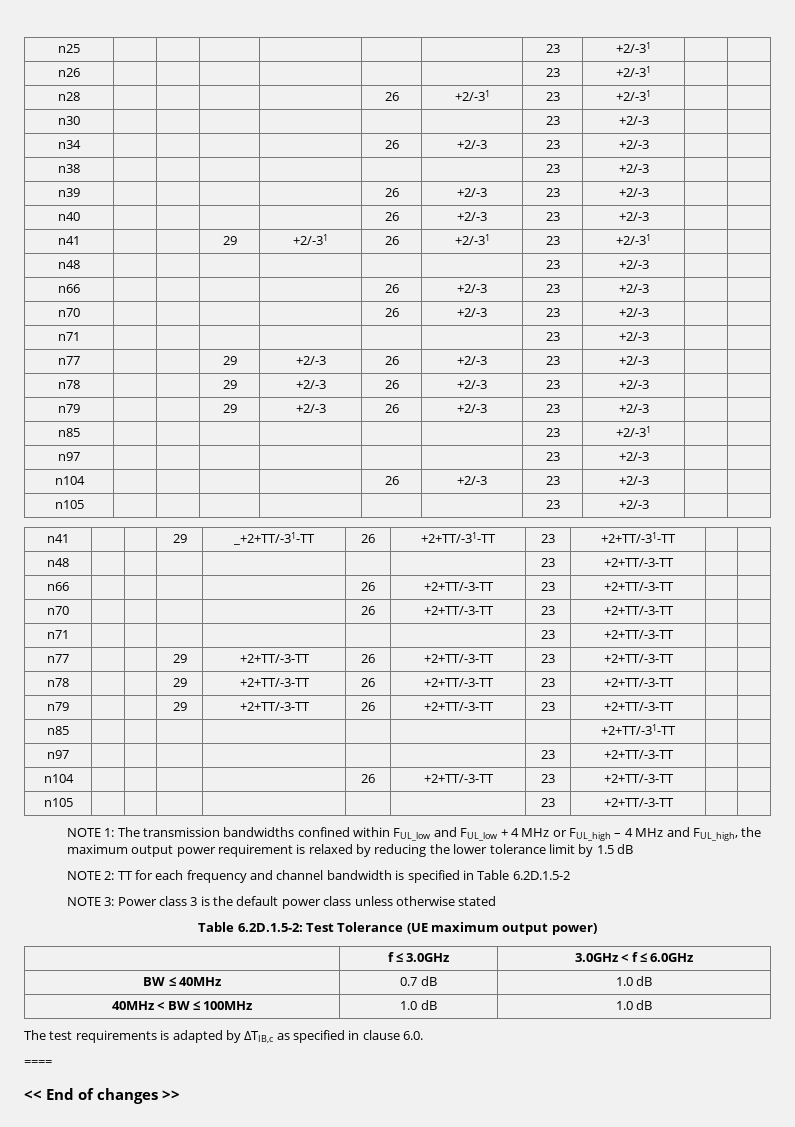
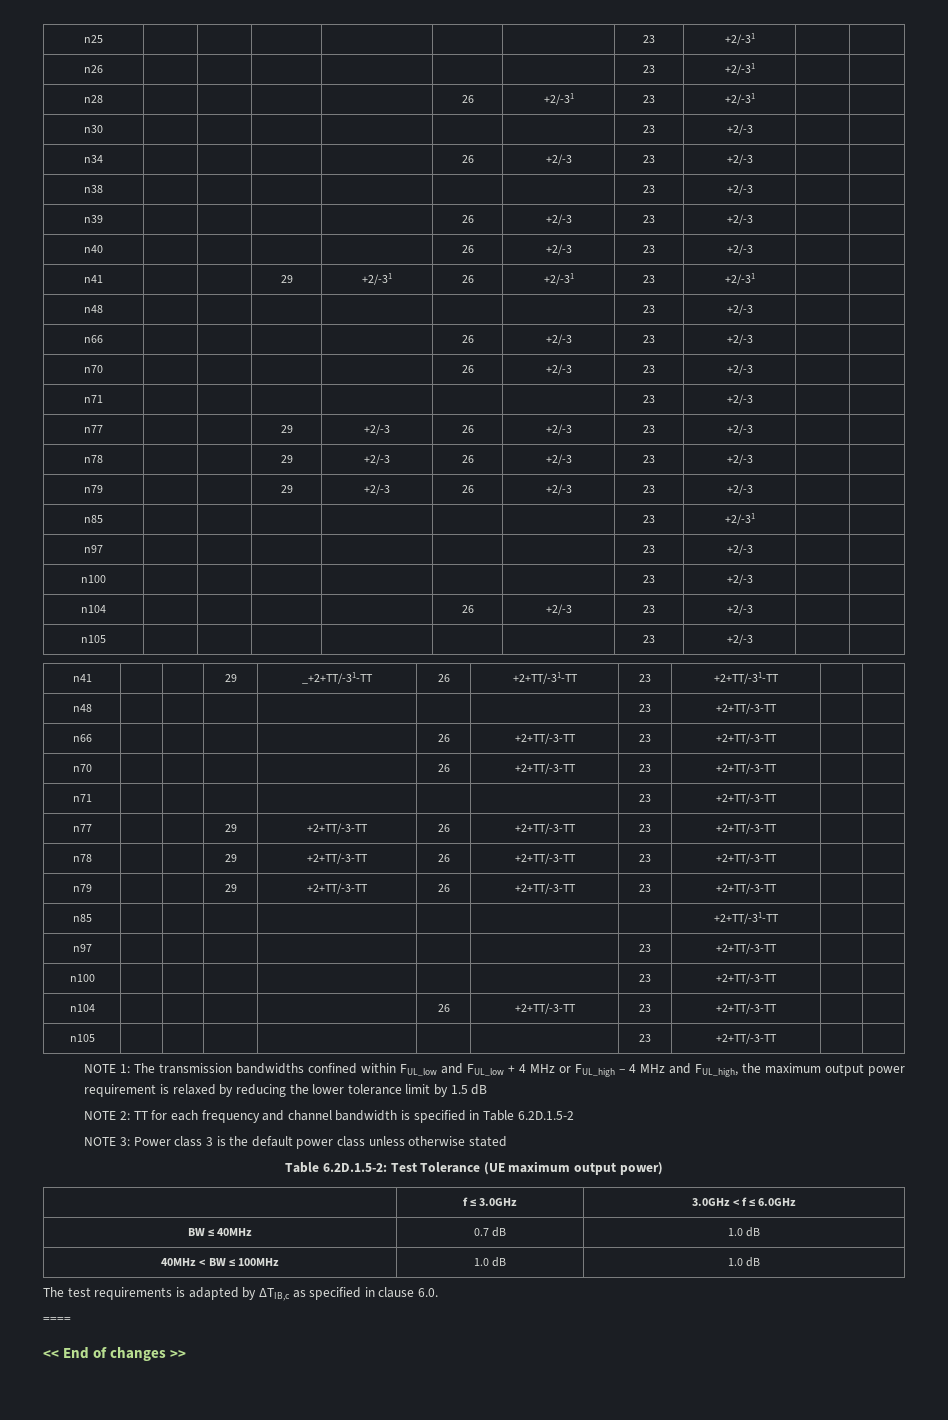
+ n100 | | | | | | | 23 | +2/-3 | |
+ n100 | | | | | | | 23 | +2+TT/-3-TT | |

